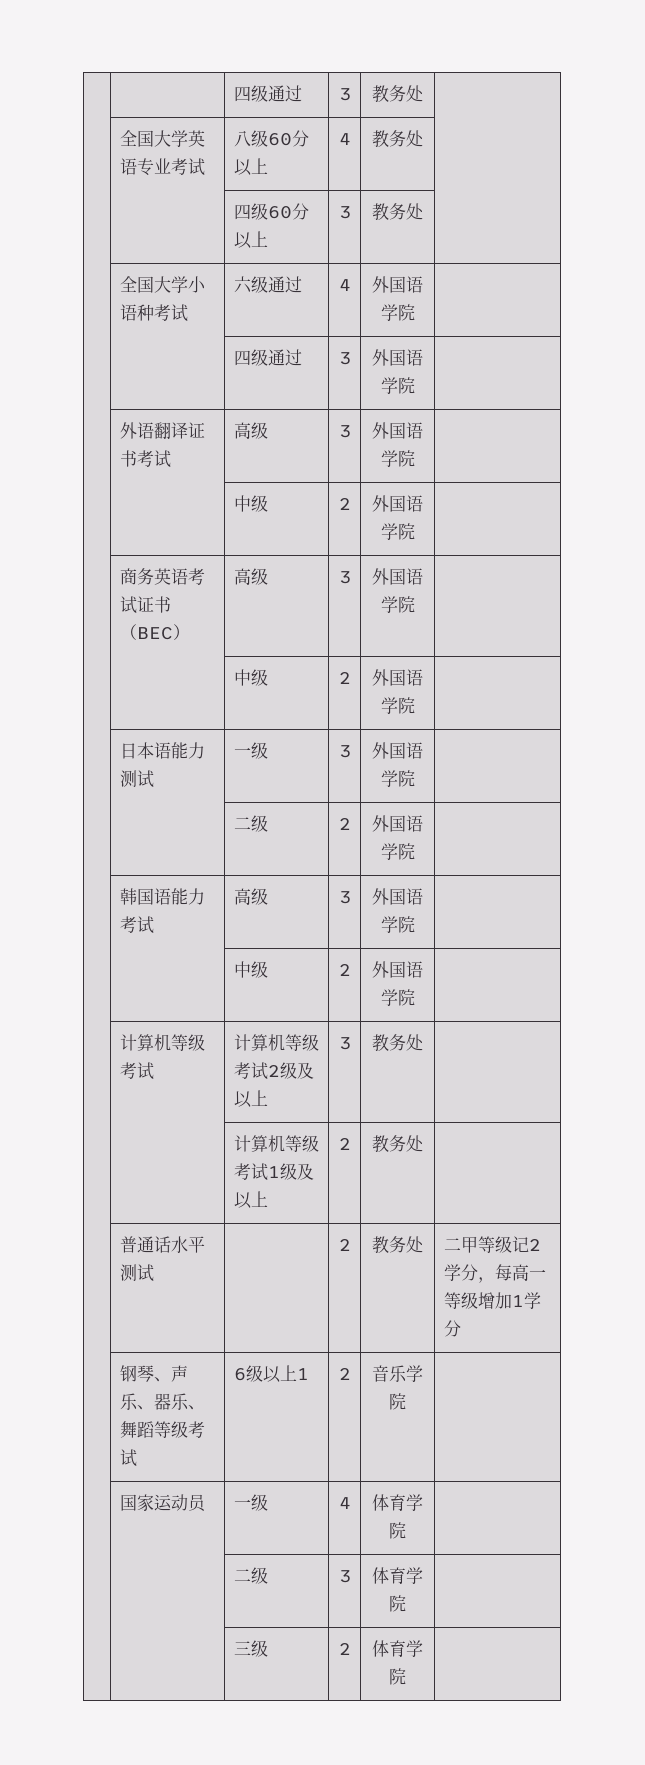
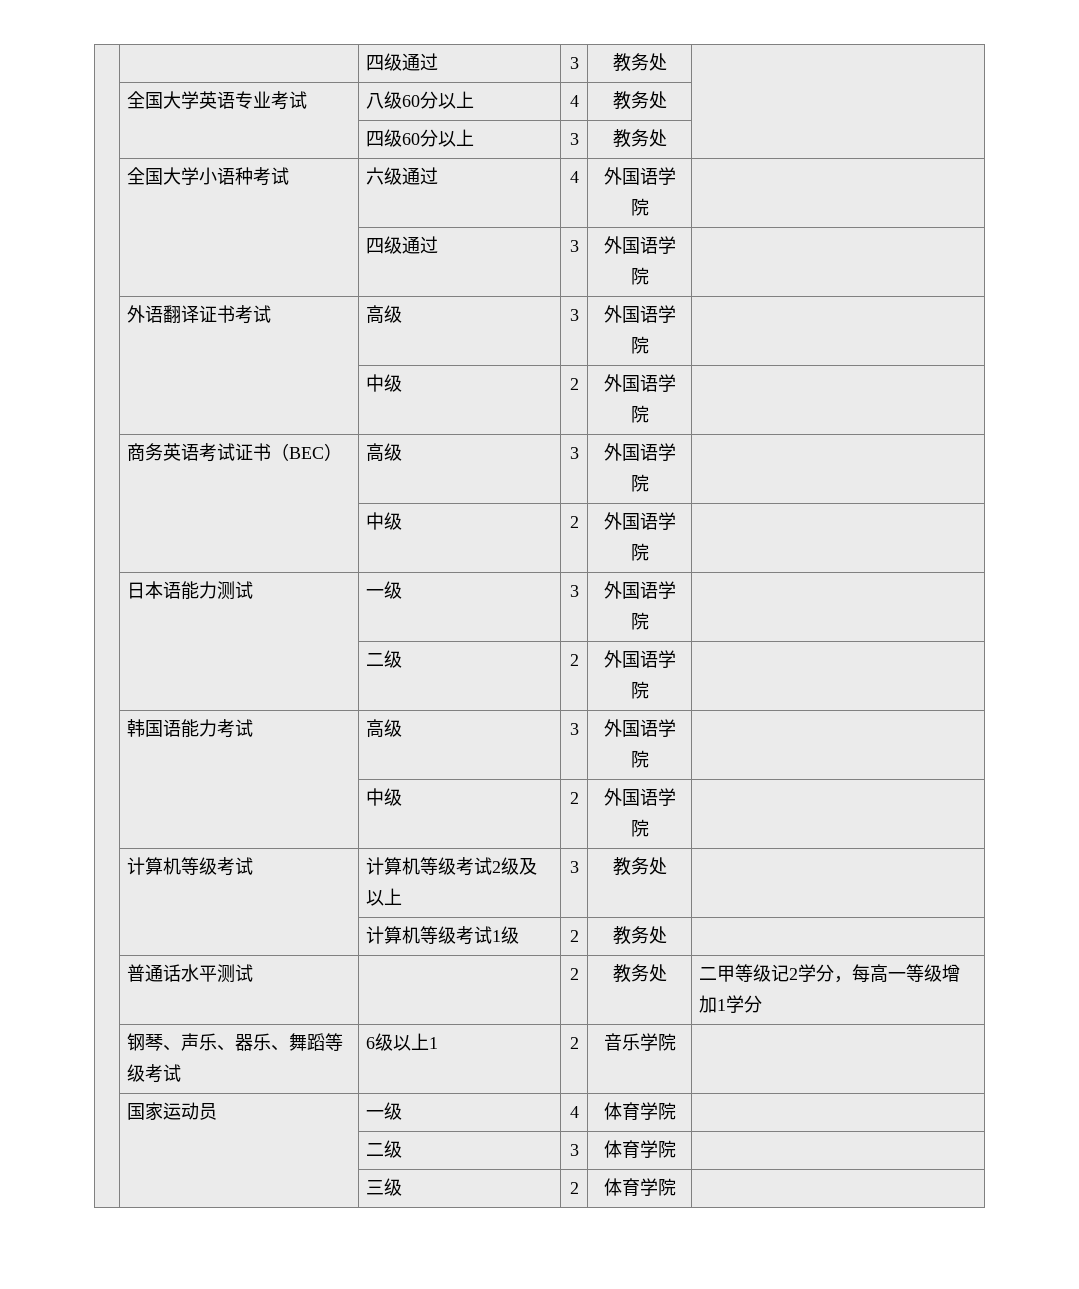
- | | 计算机等级考试1级及以上 | 2 | 教务处 |
+ | | 计算机等级考试1级 | 2 | 教务处 |

